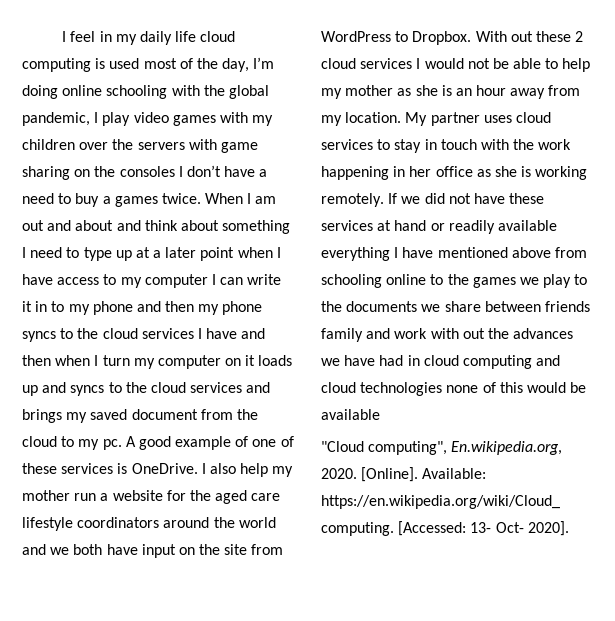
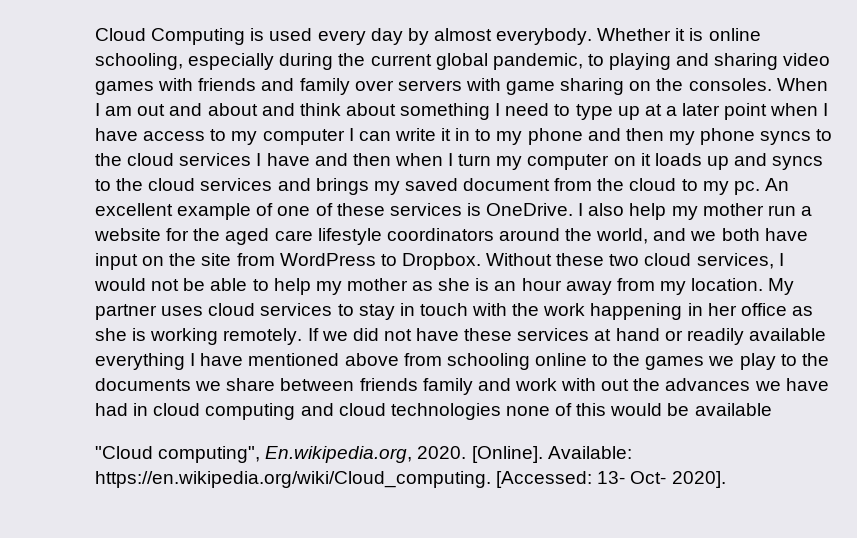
- I feel in my daily life cloud computing is used most of the day, I’m doing online schooling with the global pandemic, I play video games with my children over the servers with game sharing on the consoles I don’t have a need to buy a games twice.
+ Cloud Computing is used every day by almost everybody. Whether it is online schooling, especially during the current global pandemic, to playing and sharing video games with friends and family over servers with game sharing on the consoles.
- A good example of one of these services is OneDrive.
+ An excellent example of one of these services is OneDrive.
- I also help my mother run a website for the aged care lifestyle coordinators around the world and we both have input on the site from WordPress to Dropbox.
+ I also help my mother run a website for the aged care lifestyle coordinators around the world, and we both have input on the site from WordPress to Dropbox.
- With out these 2 cloud services I would not be able to help my mother as she is an hour away from my location.
+ Without these two cloud services, I would not be able to help my mother as she is an hour away from my location.

